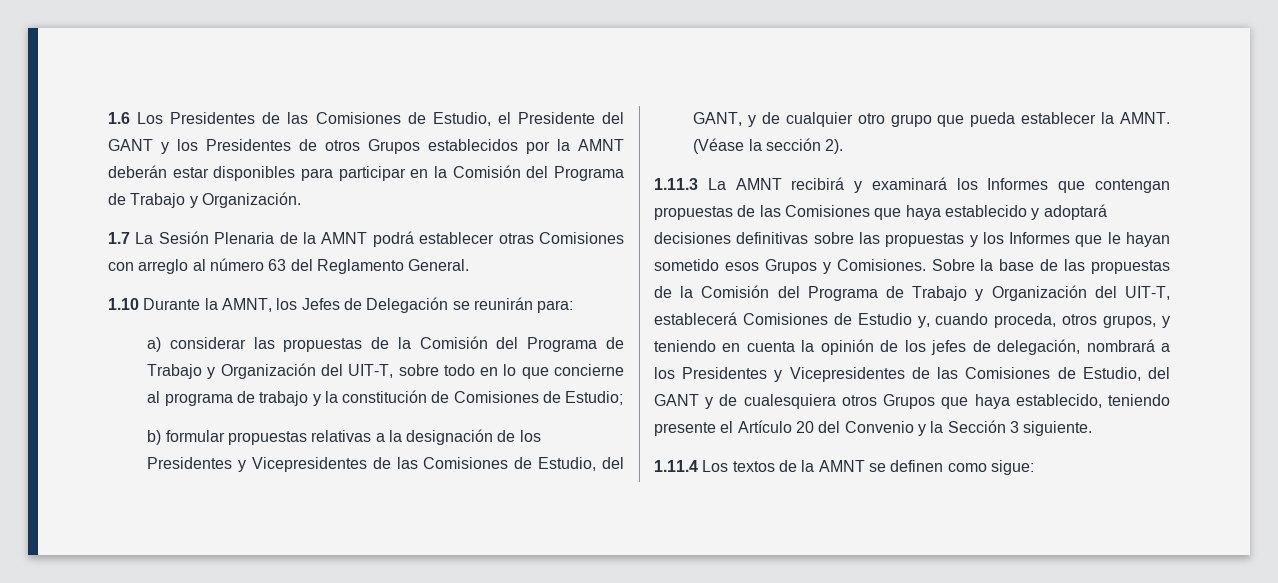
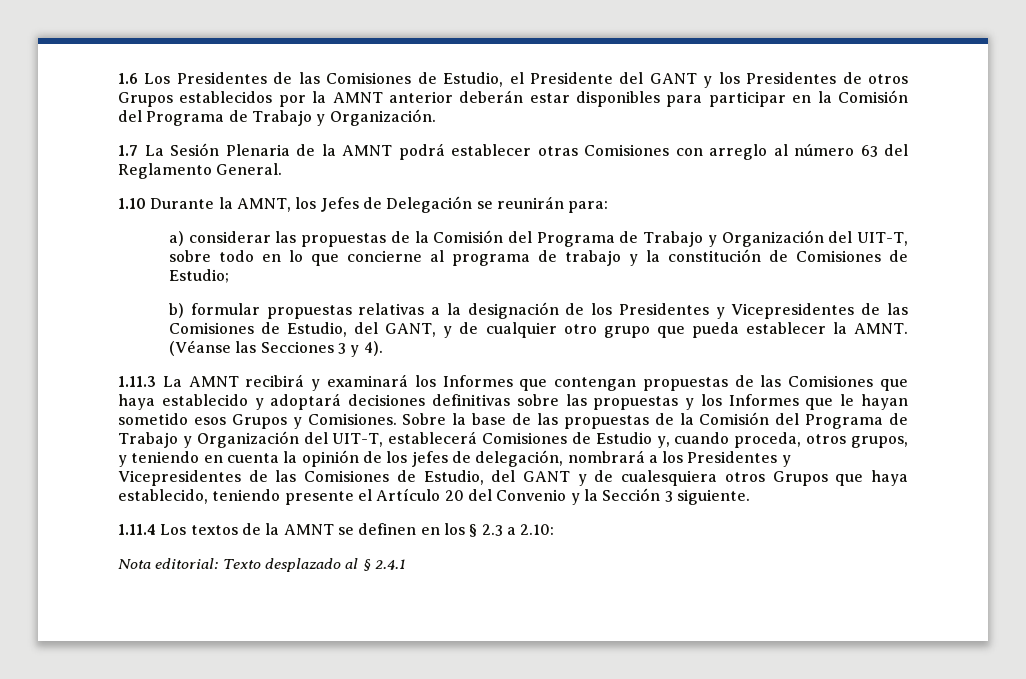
- 1.6 Los Presidentes de las Comisiones de Estudio, el Presidente del GANT y los Presidentes de otros Grupos establecidos por la AMNT deberán estar disponibles para participar en la Comisión del Programa de Trabajo y Organización.
+ 1.6 Los Presidentes de las Comisiones de Estudio, el Presidente del GANT y los Presidentes de otros Grupos establecidos por la AMNT anterior deberán estar disponibles para participar en la Comisión del Programa de Trabajo y Organización.
- (Véase la sección 2).
+ (Véanse las Secciones 3 y 4).
- 1.11.4 Los textos de la AMNT se definen como sigue:
+ 1.11.4 Los textos de la AMNT se definen en los § 2.3 a 2.10:
+ Nota editorial: Texto desplazado al § 2.4.1

